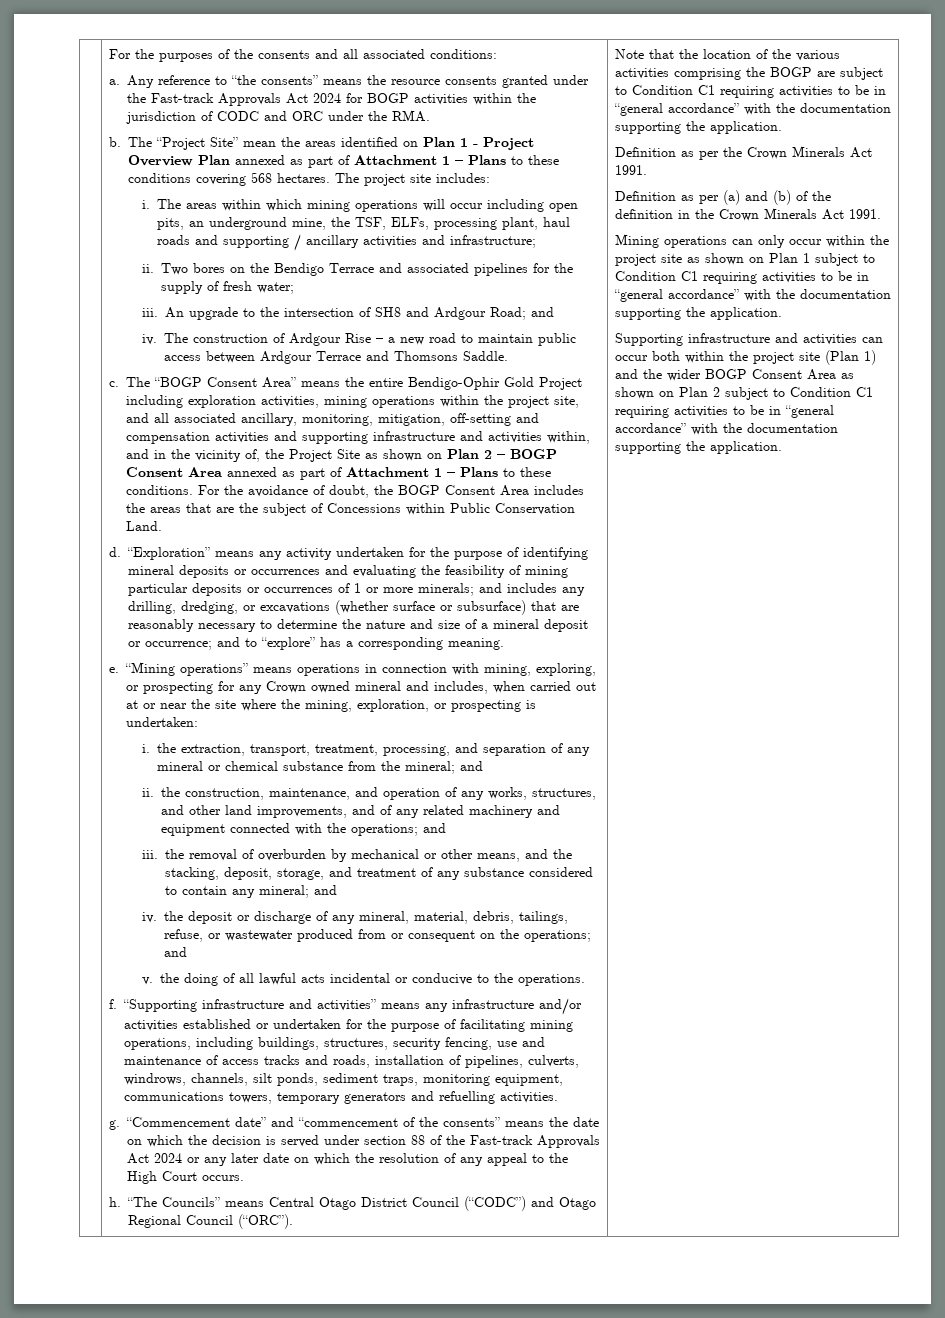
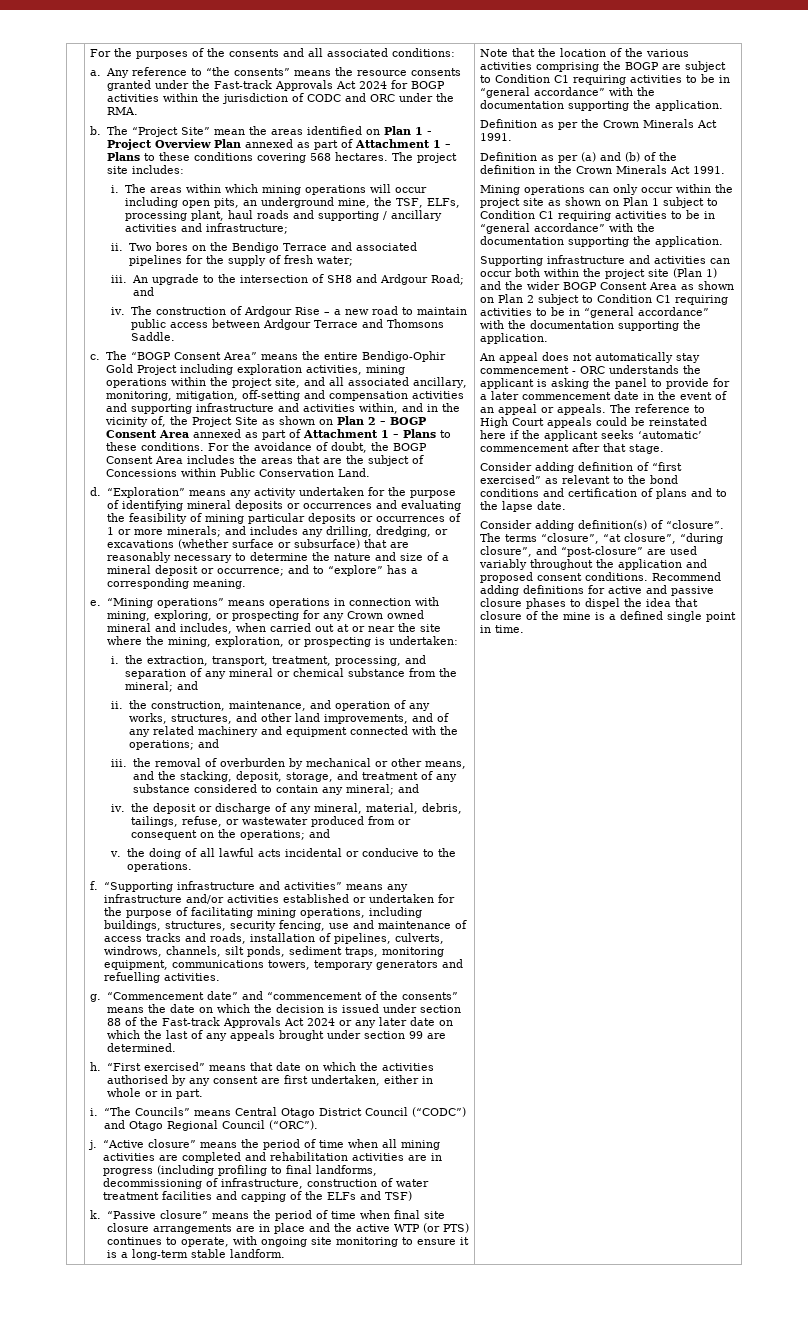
- “Commencement date” and “commencement of the consents” means the date on which the decision is served under section 88 of the Fast-track Approvals Act 2024 or any later date on which the resolution of any appeal to the High Court occurs.
- h.
+ “Commencement date” and “commencement of the consents” means the date on which the decision is issued under section 88 of the Fast-track Approvals Act 2024 or any later date on which the last of any appeals brought under section 99 are determined.
+ h. “First exercised” means that date on which the activities authorised by any consent are first undertaken, either in whole or in part.
+ i.
+ j. “Active closure” means the period of time when all mining activities are completed and rehabilitation activities are in progress (including profiling to final landforms, decommissioning of infrastructure, construction of water treatment facilities and capping of the ELFs and TSF)
+ k. “Passive closure” means the period of time when final site closure arrangements are in place and the active WTP (or PTS) continues to operate, with ongoing site monitoring to ensure it is a long-term stable landform.
+ An appeal does not automatically stay commencement - ORC understands the applicant is asking the panel to provide for a later commencement date in the event of an appeal or appeals. The reference to High Court appeals could be reinstated here if the applicant seeks ‘automatic’ commencement after that stage.
+ Consider adding definition of “first exercised” as relevant to the bond conditions and certification of plans and to the lapse date.
+ Consider adding definition(s) of “closure”. The terms “closure”, “at closure”, “during closure”, and “post-closure” are used variably throughout the application and proposed consent conditions. Recommend adding definitions for active and passive closure phases to dispel the idea that closure of the mine is a defined single point in time.

